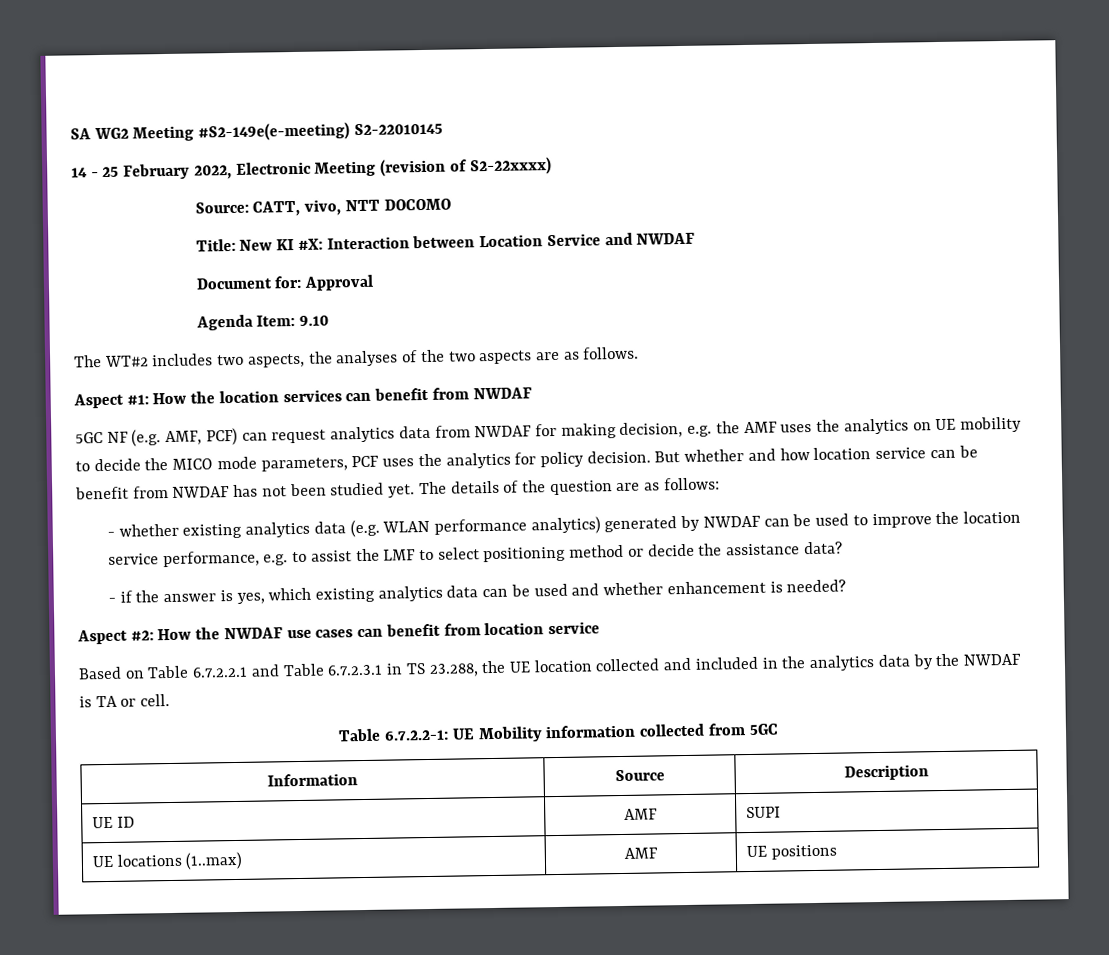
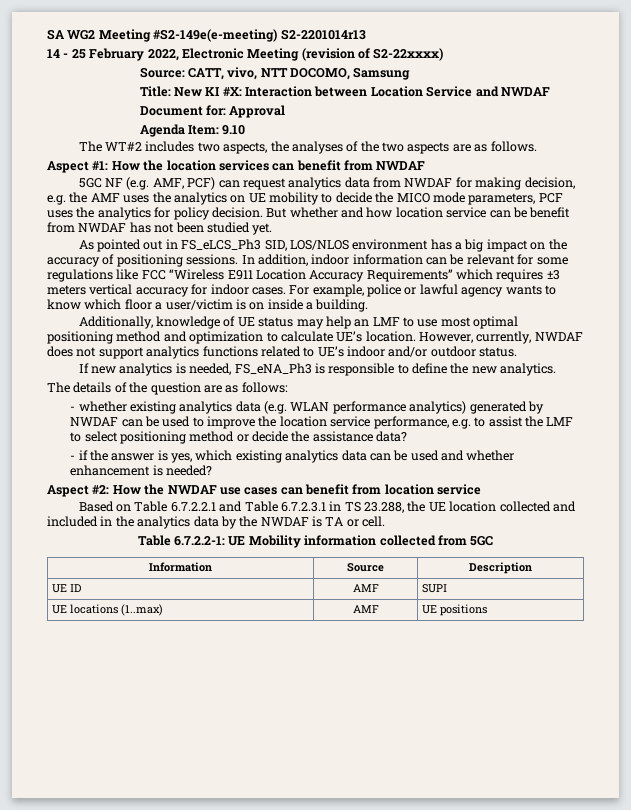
- SA WG2 Meeting #S2-149e(e-meeting) S2-22010145
+ SA WG2 Meeting #S2-149e(e-meeting) S2-2201014r13
- Source: CATT, vivo, NTT DOCOMO
+ Source: CATT, vivo, NTT DOCOMO, Samsung
- But whether and how location service can be benefit from NWDAF has not been studied yet. The details of the question are as follows:
+ But whether and how location service can be benefit from NWDAF has not been studied yet.
+ As pointed out in FS_eLCS_Ph3 SID, LOS/NLOS environment has a big impact on the accuracy of positioning sessions. In addition, indoor information can be relevant for some regulations like FCC “Wireless E911 Location Accuracy Requirements” which requires ±3 meters vertical accuracy for indoor cases. For example, police or lawful agency wants to know which floor a user/victim is on inside a building.
+ Additionally, knowledge of UE status may help an LMF to use most optimal positioning method and optimization to calculate UE’s location. However, currently, NWDAF does not support analytics functions related to UE’s indoor and/or outdoor status.
+ If new analytics is needed, FS_eNA_Ph3 is responsible to define the new analytics.
+ The details of the question are as follows:

